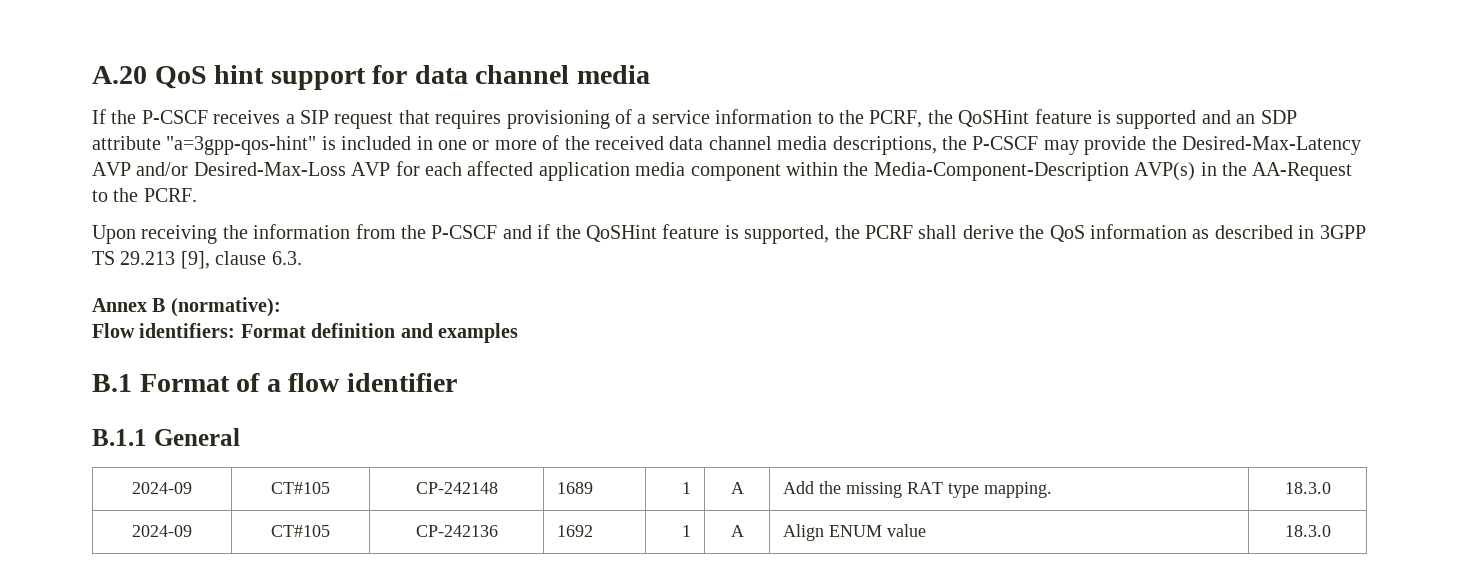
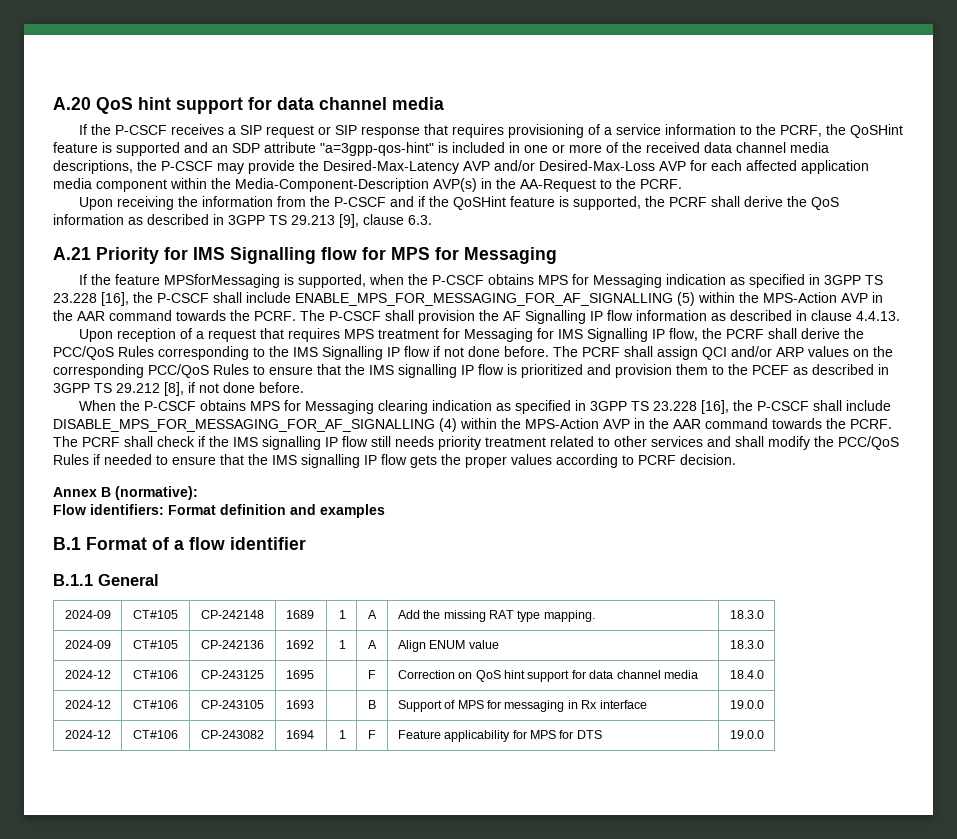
- If the P-CSCF receives a SIP request that requires provisioning of a service information to the PCRF, the QoSHint feature is supported and an SDP attribute "a=3gpp-qos-hint" is included in one or more of the received data channel media descriptions, the P-CSCF may provide the Desired-Max-Latency AVP and/or Desired-Max-Loss AVP for each affected application media component within the Media-Component-Description AVP(s) in the AA-Request to the PCRF.
+ If the P-CSCF receives a SIP request or SIP response that requires provisioning of a service information to the PCRF, the QoSHint feature is supported and an SDP attribute "a=3gpp-qos-hint" is included in one or more of the received data channel media descriptions, the P-CSCF may provide the Desired-Max-Latency AVP and/or Desired-Max-Loss AVP for each affected application media component within the Media-Component-Description AVP(s) in the AA-Request to the PCRF.
+ A.21 Priority for IMS Signalling flow for MPS for Messaging
+ If the feature MPSforMessaging is supported, when the P-CSCF obtains MPS for Messaging indication as specified in 3GPP TS 23.228 [16], the P-CSCF shall include ENABLE_MPS_FOR_MESSAGING_FOR_AF_SIGNALLING (5) within the MPS-Action AVP in the AAR command towards the PCRF. The P-CSCF shall provision the AF Signalling IP flow information as described in clause 4.4.13.
+ Upon reception of a request that requires MPS treatment for Messaging for IMS Signalling IP flow, the PCRF shall derive the PCC/QoS Rules corresponding to the IMS Signalling IP flow if not done before. The PCRF shall assign QCI and/or ARP values on the corresponding PCC/QoS Rules to ensure that the IMS signalling IP flow is prioritized and provision them to the PCEF as described in 3GPP TS 29.212 [8], if not done before.
+ When the P-CSCF obtains MPS for Messaging clearing indication as specified in 3GPP TS 23.228 [16], the P-CSCF shall include DISABLE_MPS_FOR_MESSAGING_FOR_AF_SIGNALLING (4) within the MPS-Action AVP in the AAR command towards the PCRF. The PCRF shall check if the IMS signalling IP flow still needs priority treatment related to other services and shall modify the PCC/QoS Rules if needed to ensure that the IMS signalling IP flow gets the proper values according to PCRF decision.
+ 2024-12 | CT#106 | CP-243125 | 1695 | | F | Correction on QoS hint support for data channel media | 18.4.0
+ 2024-12 | CT#106 | CP-243105 | 1693 | | B | Support of MPS for messaging in Rx interface | 19.0.0
+ 2024-12 | CT#106 | CP-243082 | 1694 | 1 | F | Feature applicability for MPS for DTS | 19.0.0

